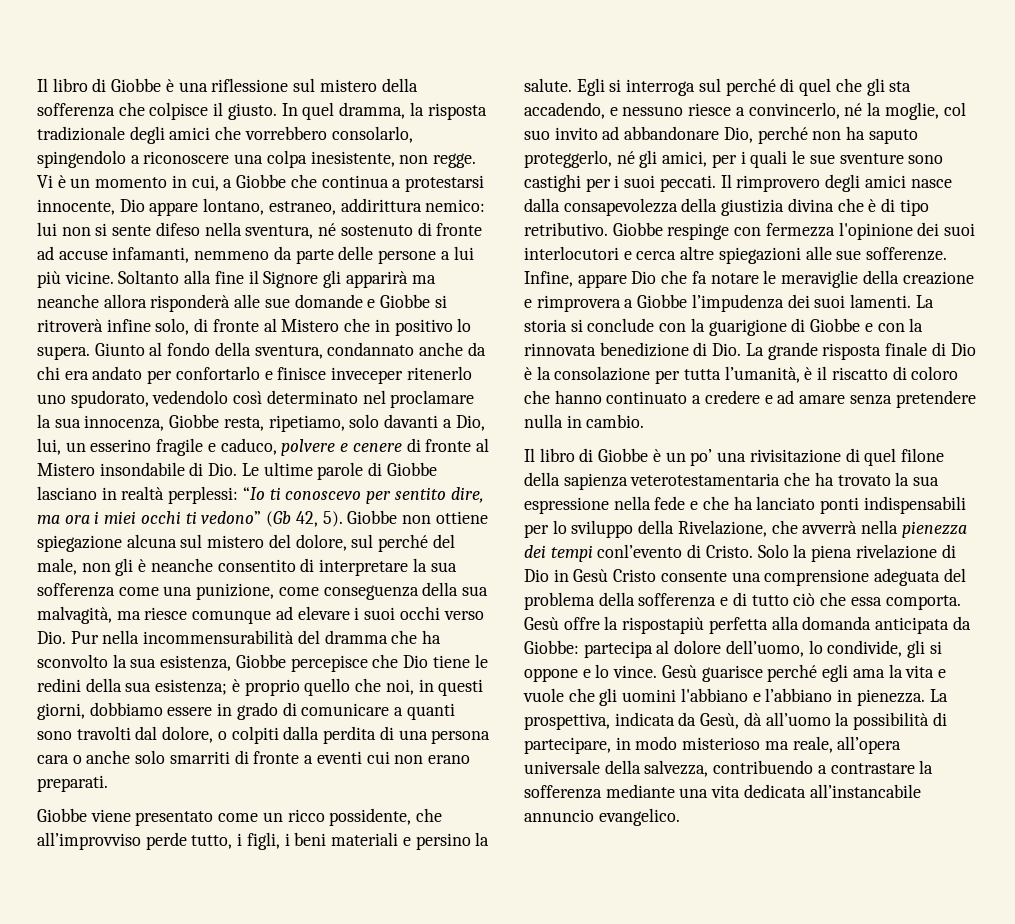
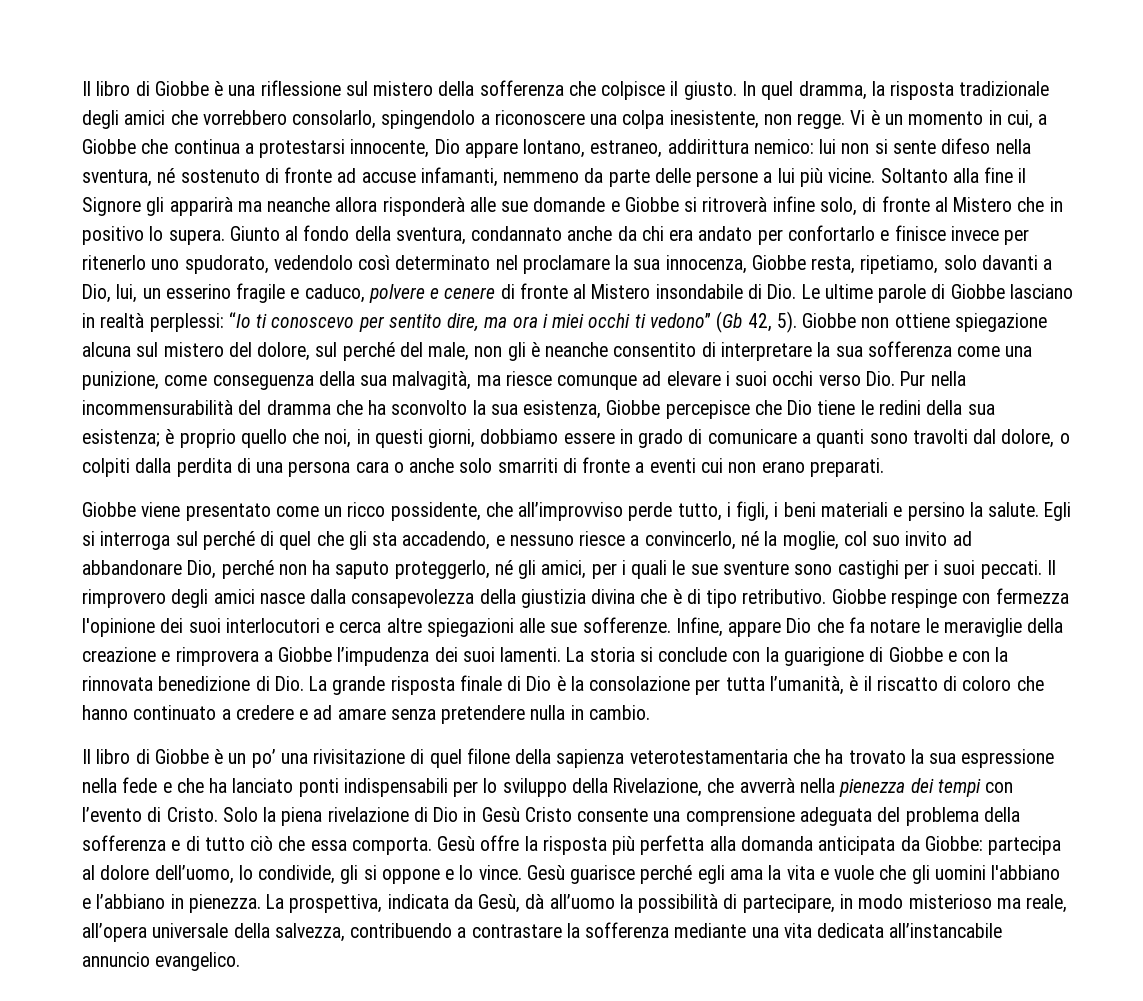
- Giunto al fondo della sventura, condannato anche da chi era andato per confortarlo e finisce inveceper ritenerlo uno spudorato, vedendolo così determinato nel proclamare la sua innocenza, Giobbe resta, ripetiamo, solo davanti a Dio, lui, un esserino fragile e caduco, polvere e cenere di fronte al Mistero insondabile di Dio. Le ultime parole di Giobbe lasciano in realtà perplessi:
+ Giunto al fondo della sventura, condannato anche da chi era andato per confortarlo e finisce invece per ritenerlo uno spudorato, vedendolo così determinato nel proclamare la sua innocenza, Giobbe resta, ripetiamo, solo davanti a Dio, lui, un esserino fragile e caduco, polvere e cenere di fronte al Mistero insondabile di Dio. Le ultime parole di Giobbe lasciano in realtà perplessi:
- Il libro di Giobbe è un po’ una rivisitazione di quel filone della sapienza veterotestamentaria che ha trovato la sua espressione nella fede e che ha lanciato ponti indispensabili per lo sviluppo della Rivelazione, che avverrà nella pienezza dei tempi conl’evento di Cristo.
+ Il libro di Giobbe è un po’ una rivisitazione di quel filone della sapienza veterotestamentaria che ha trovato la sua espressione nella fede e che ha lanciato ponti indispensabili per lo sviluppo della Rivelazione, che avverrà nella pienezza dei tempi con l’evento di Cristo.
- Gesù offre la rispostapiù perfetta alla domanda anticipata da Giobbe: partecipa al dolore dell’uomo, lo condivide, gli si oppone e lo vince.
+ Gesù offre la risposta più perfetta alla domanda anticipata da Giobbe: partecipa al dolore dell’uomo, lo condivide, gli si oppone e lo vince.

